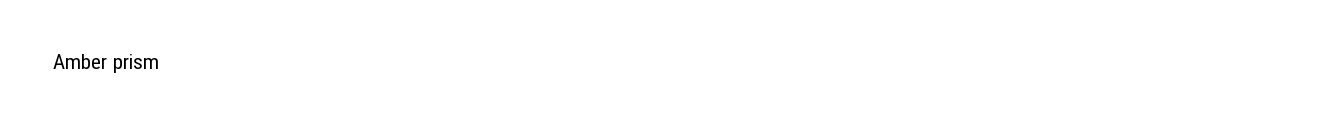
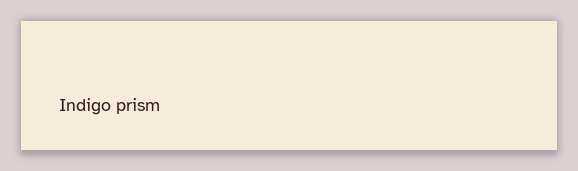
- Amber prism
+ Indigo prism

